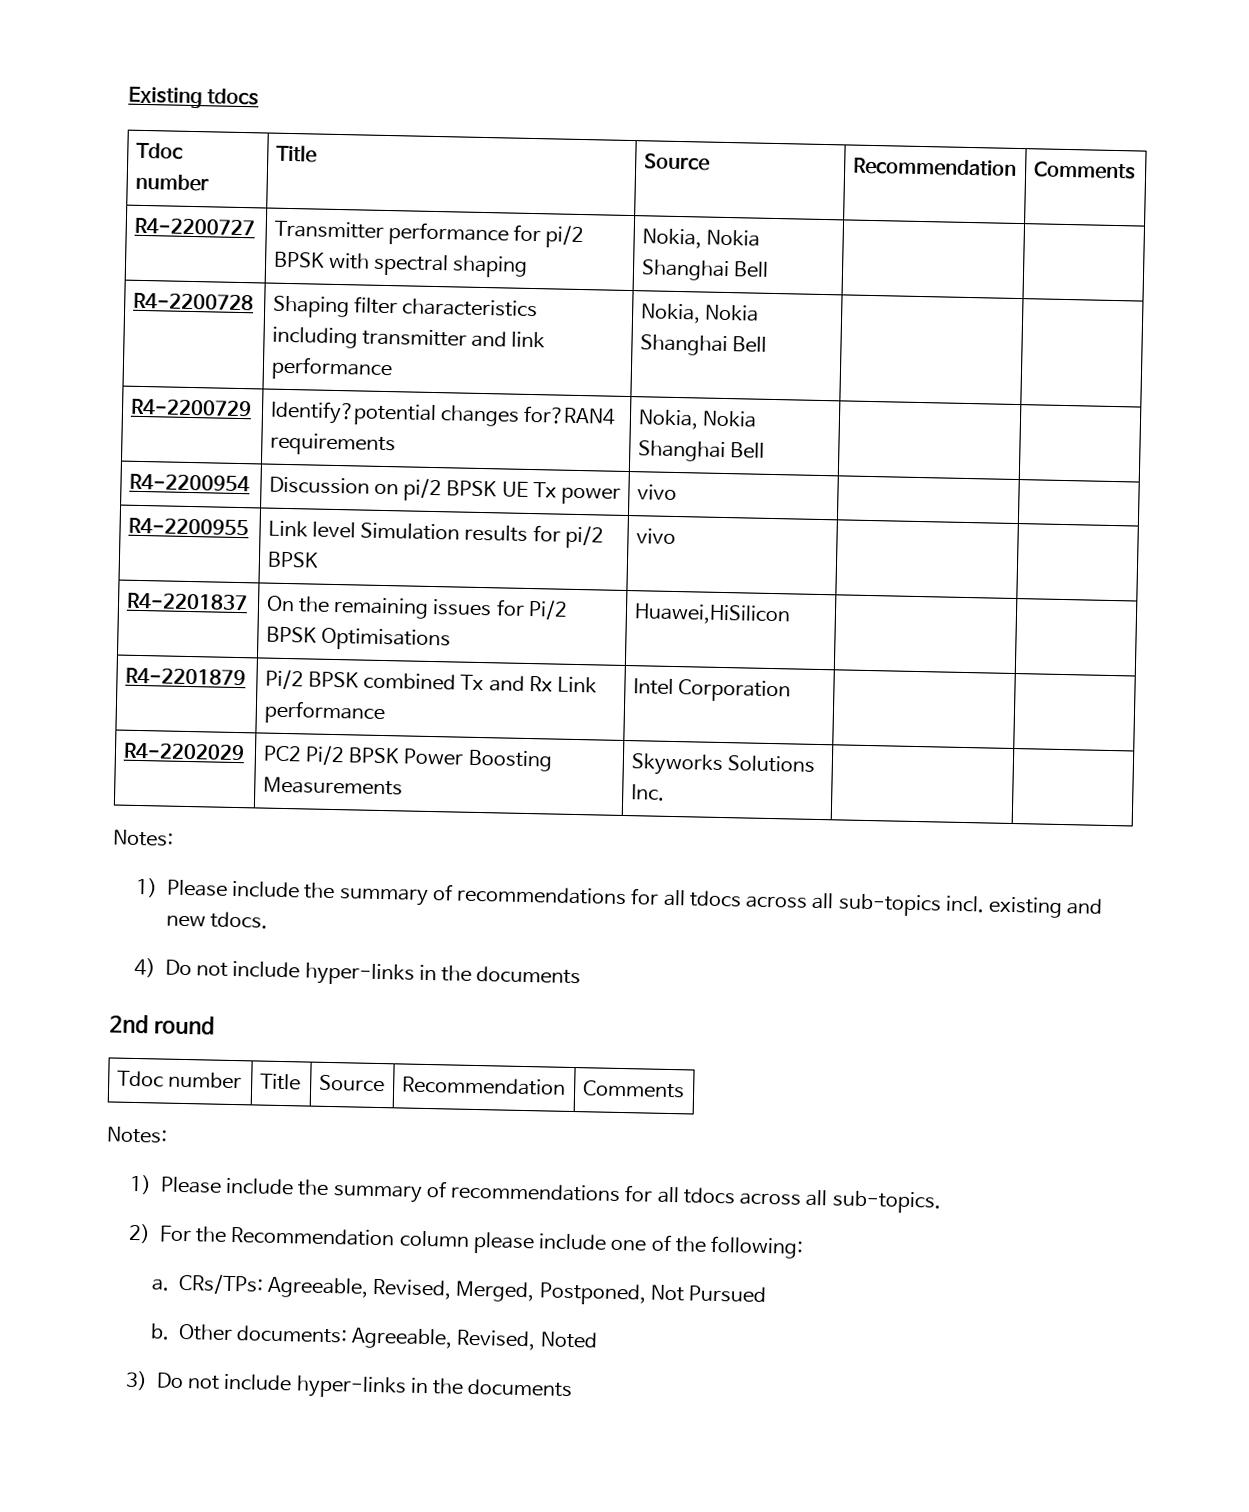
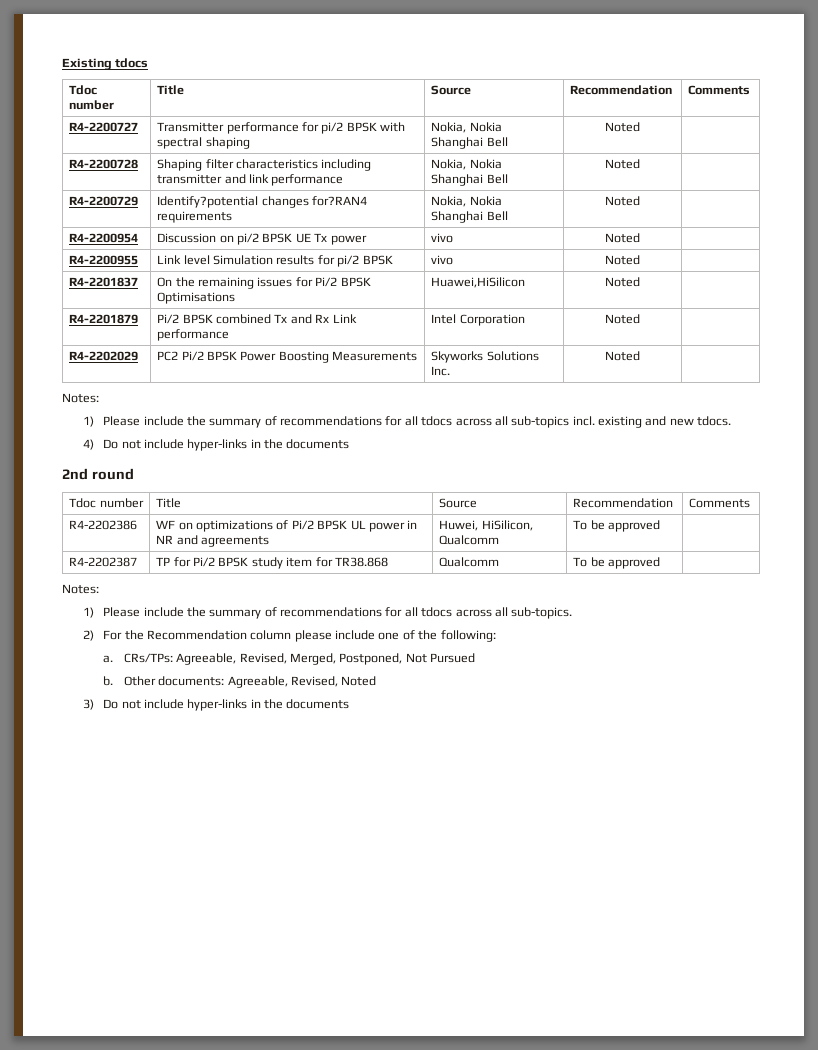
- R4-2200727 | Transmitter performance for pi/2 BPSK with spectral shaping | Nokia, Nokia Shanghai Bell | |
+ R4-2200727 | Transmitter performance for pi/2 BPSK with spectral shaping | Nokia, Nokia Shanghai Bell | Noted |
- R4-2200728 | Shaping filter characteristics including transmitter and link performance | Nokia, Nokia Shanghai Bell | |
+ R4-2200728 | Shaping filter characteristics including transmitter and link performance | Nokia, Nokia Shanghai Bell | Noted |
- R4-2200729 | Identify?potential changes for?RAN4 requirements | Nokia, Nokia Shanghai Bell | |
+ R4-2200729 | Identify?potential changes for?RAN4 requirements | Nokia, Nokia Shanghai Bell | Noted |
- R4-2200954 | Discussion on pi/2 BPSK UE Tx power | vivo | |
+ R4-2200954 | Discussion on pi/2 BPSK UE Tx power | vivo | Noted |
- R4-2200955 | Link level Simulation results for pi/2 BPSK | vivo | |
+ R4-2200955 | Link level Simulation results for pi/2 BPSK | vivo | Noted |
- R4-2201837 | On the remaining issues for Pi/2 BPSK Optimisations | Huawei,HiSilicon | |
+ R4-2201837 | On the remaining issues for Pi/2 BPSK Optimisations | Huawei,HiSilicon | Noted |
- R4-2201879 | Pi/2 BPSK combined Tx and Rx Link performance | Intel Corporation | |
+ R4-2201879 | Pi/2 BPSK combined Tx and Rx Link performance | Intel Corporation | Noted |
- R4-2202029 | PC2 Pi/2 BPSK Power Boosting Measurements | Skyworks Solutions Inc. | |
+ R4-2202029 | PC2 Pi/2 BPSK Power Boosting Measurements | Skyworks Solutions Inc. | Noted |
+ R4-2202386 | WF on optimizations of Pi/2 BPSK UL power in NR and agreements | Huwei, HiSilicon, Qualcomm | To be approved |
+ R4-2202387 | TP for Pi/2 BPSK study item for TR38.868 | Qualcomm | To be approved |

